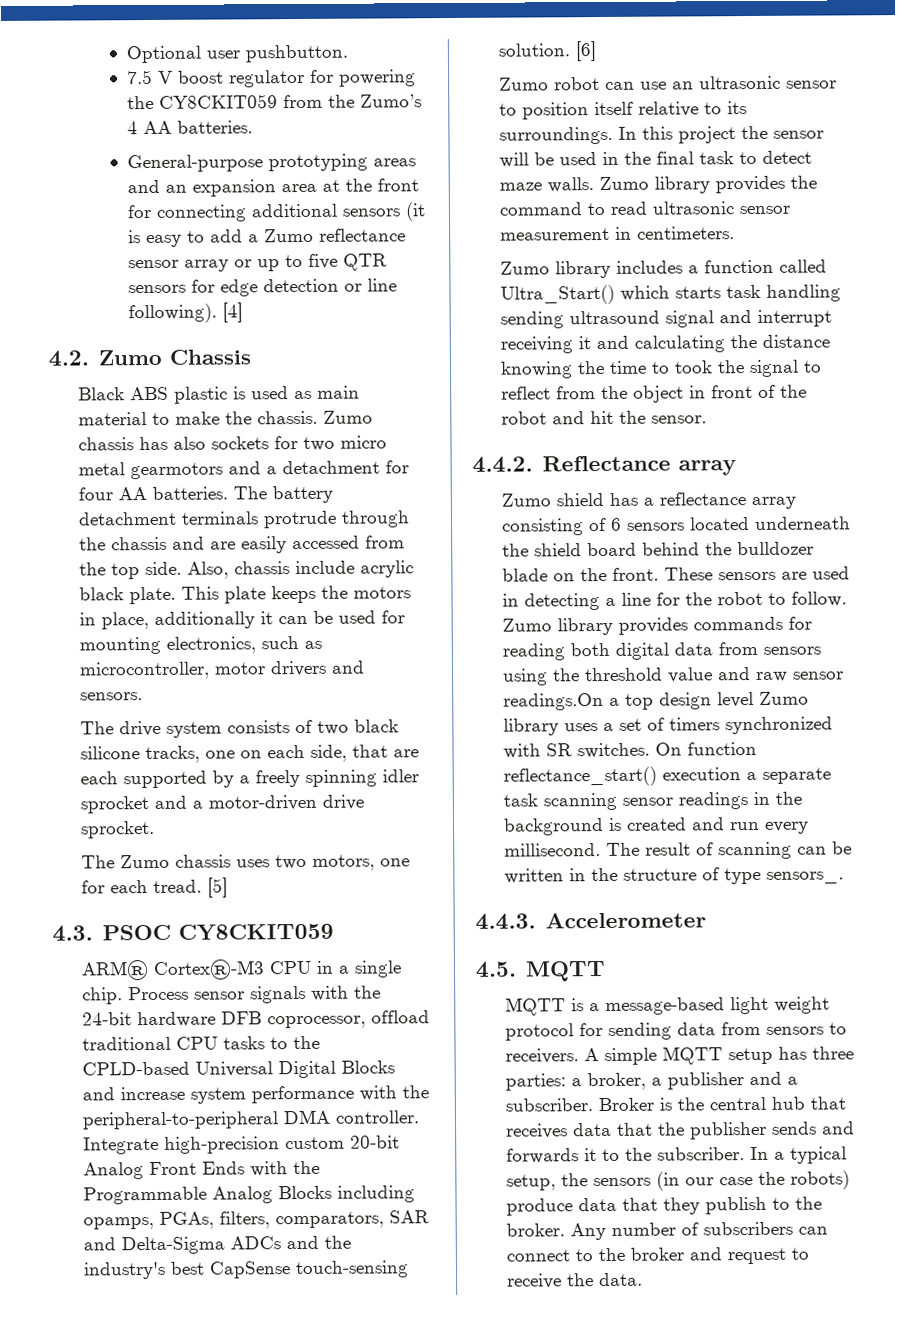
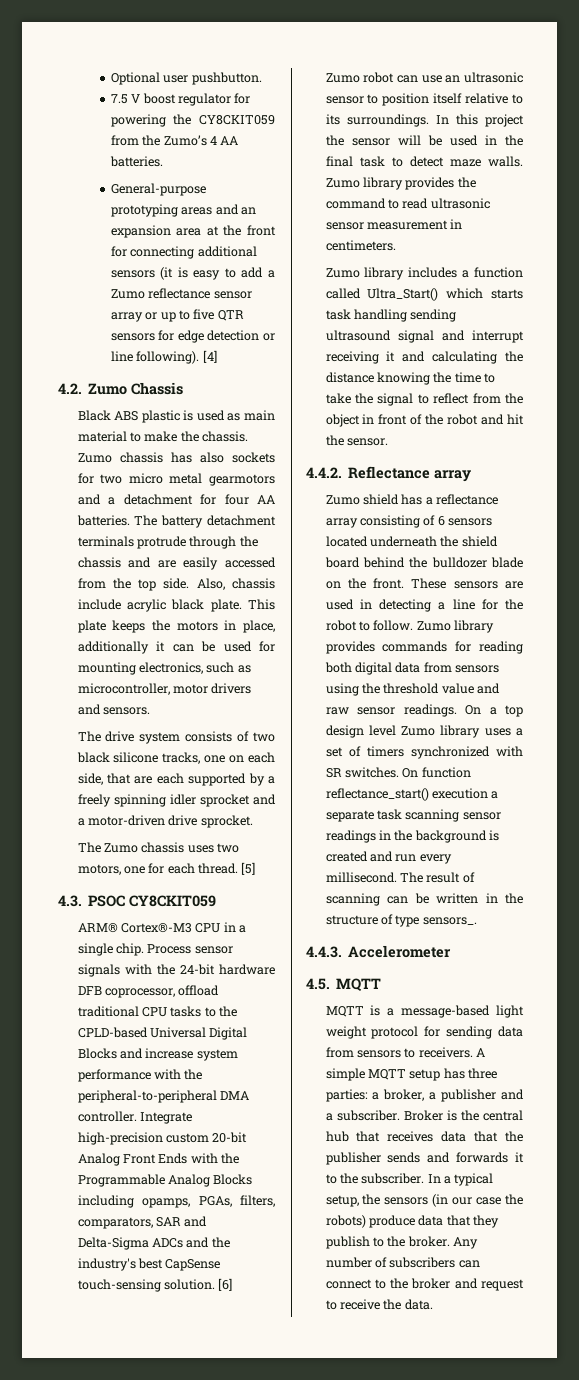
- The Zumo chassis uses two motors, one for each tread.
+ The Zumo chassis uses two motors, one for each thread.
- Zumo library includes a function called Ultra_Start() which starts task handling sending ultrasound signal and interrupt receiving it and calculating the distance knowing the time to took the signal to reflect from the object in front of the robot and hit the sensor.
+ Zumo library includes a function called Ultra_Start() which starts task handling sending ultrasound signal and interrupt receiving it and calculating the distance knowing the time to take the signal to reflect from the object in front of the robot and hit the sensor.
- Zumo library provides commands for reading both digital data from sensors using the threshold value and raw sensor readings.On a top design level Zumo library uses a set of timers synchronized with SR switches.
+ Zumo library provides commands for reading both digital data from sensors using the threshold value and raw sensor readings. On a top design level Zumo library uses a set of timers synchronized with SR switches.

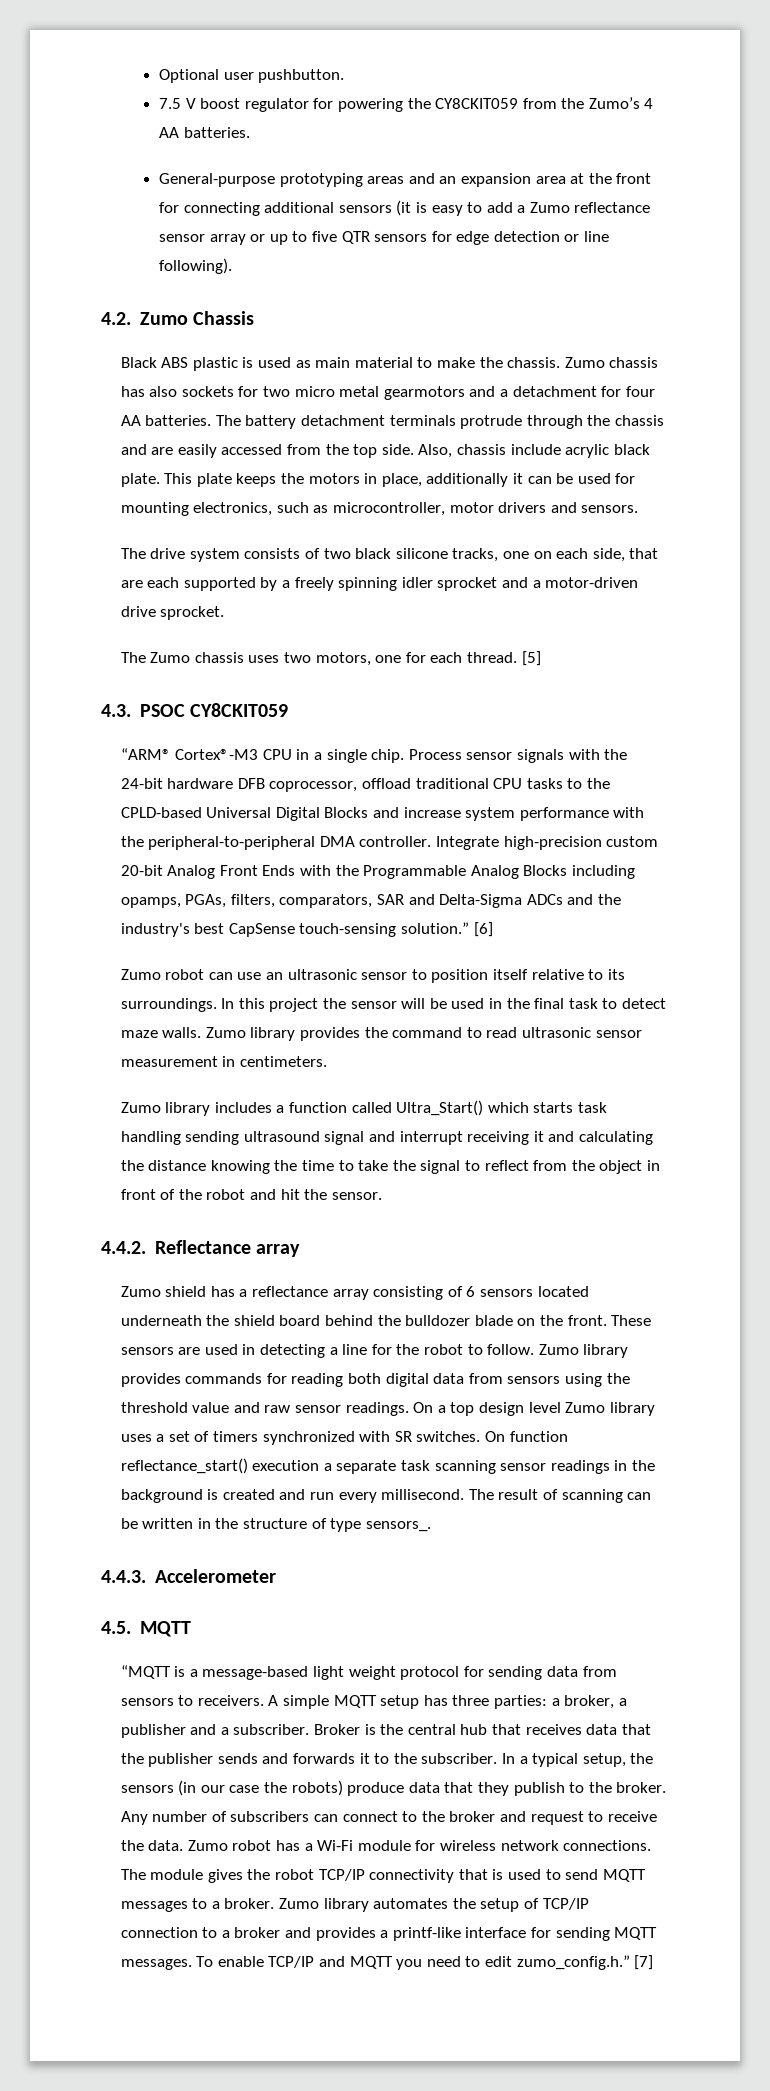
- [4]
- ARM® Cortex®-M3 CPU in a single chip.
+ “ARM® Cortex®-M3 CPU in a single chip.
- Integrate high-precision custom 20-bit Analog Front Ends with the Programmable Analog Blocks including opamps, PGAs, filters, comparators, SAR and Delta-Sigma ADCs and the industry's best CapSense touch-sensing solution.
+ Integrate high-precision custom 20-bit Analog Front Ends with the Programmable Analog Blocks including opamps, PGAs, filters, comparators, SAR and Delta-Sigma ADCs and the industry's best CapSense touch-sensing solution.”
- MQTT is a message-based light weight protocol for sending data from sensors to receivers.
+ “MQTT is a message-based light weight protocol for sending data from sensors to receivers.
+ Zumo robot has a Wi-Fi module for wireless network connections. The module gives the robot TCP/IP connectivity that is used to send MQTT messages to a broker. Zumo library automates the setup of TCP/IP connection to a broker and provides a printf-like interface for sending MQTT messages. To enable TCP/IP and MQTT you need to edit zumo_config.h.” [7]

